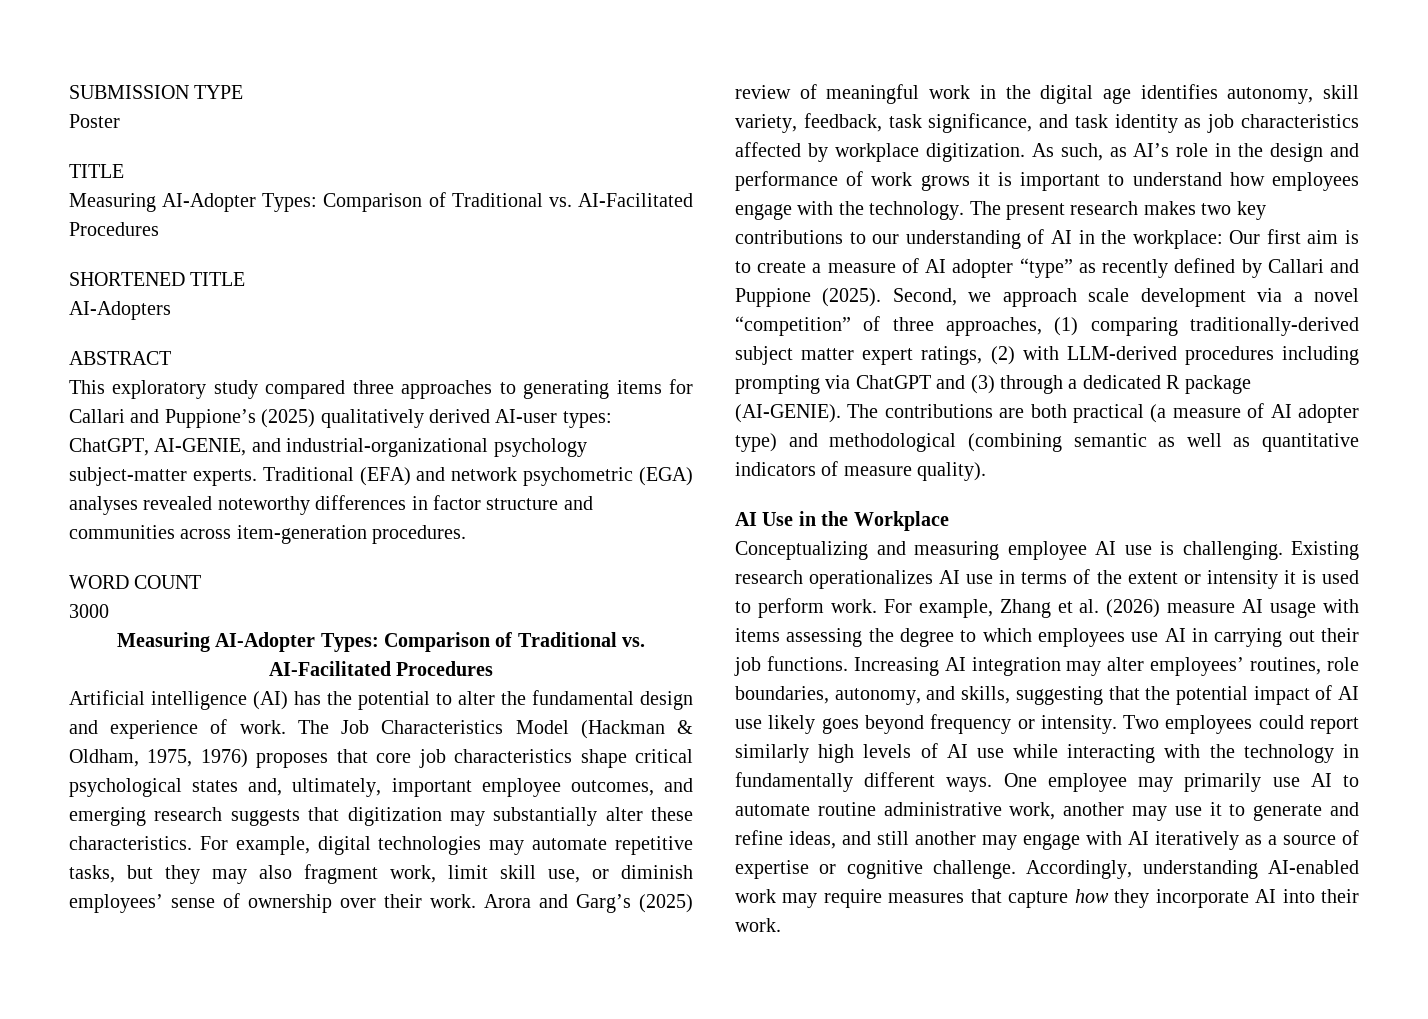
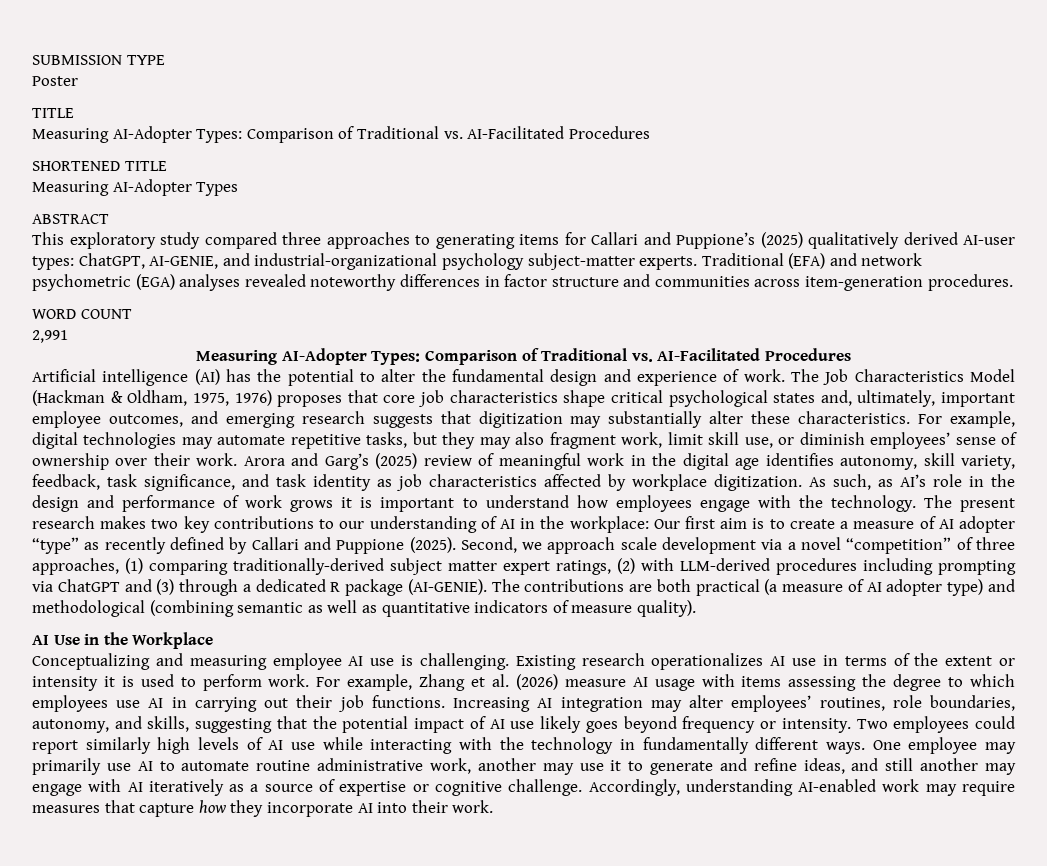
- AI-Adopters
+ Measuring AI-Adopter Types
- 3000
+ 2,991

